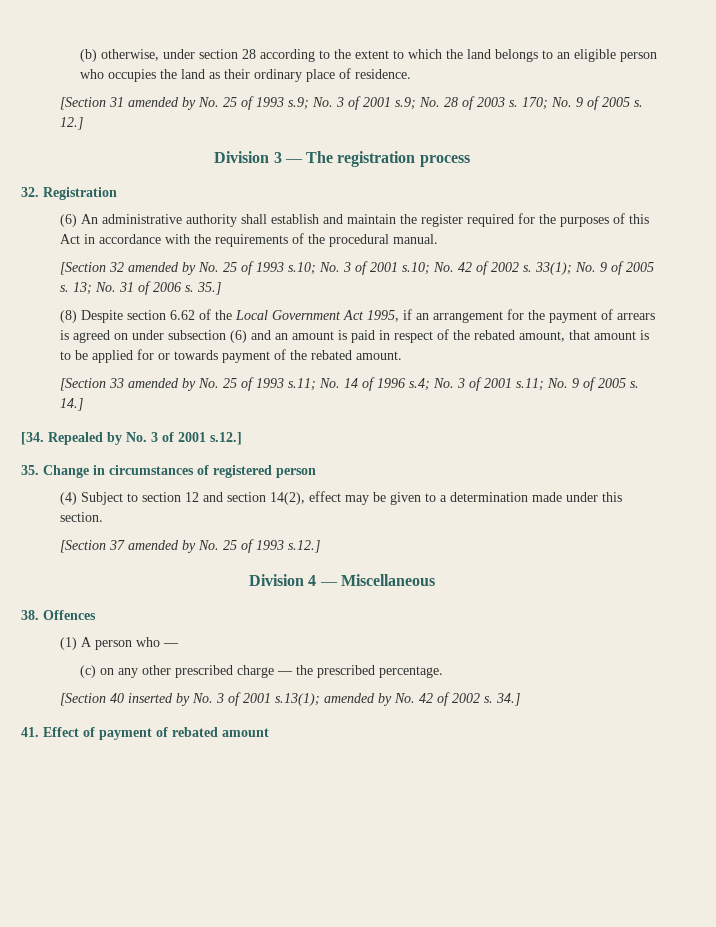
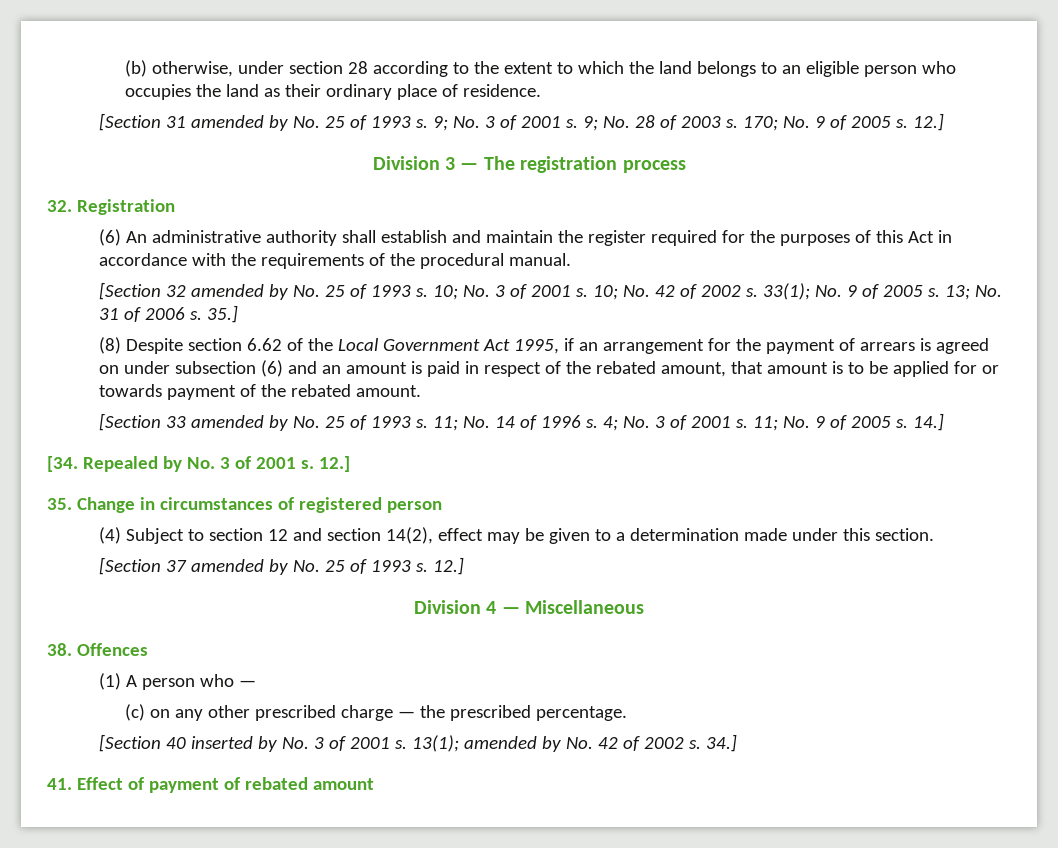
- [Section 31 amended by No. 25 of 1993 s.9; No. 3 of 2001 s.9; No. 28 of 2003 s.
+ [Section 31 amended by No. 25 of 1993 s. 9; No. 3 of 2001 s. 9; No. 28 of 2003 s.
- [Section 32 amended by No. 25 of 1993 s.10; No. 3 of 2001 s.10; No. 42 of 2002 s.
+ [Section 32 amended by No. 25 of 1993 s. 10; No. 3 of 2001 s. 10; No. 42 of 2002 s.
- [Section 33 amended by No. 25 of 1993 s.11; No. 14 of 1996 s.4; No. 3 of 2001 s.11; No. 9 of 2005 s.
+ [Section 33 amended by No. 25 of 1993 s. 11; No. 14 of 1996 s. 4; No. 3 of 2001 s. 11; No. 9 of 2005 s.
- [34. Repealed by No. 3 of 2001 s.12.]
+ [34. Repealed by No. 3 of 2001 s. 12.]
- [Section 37 amended by No. 25 of 1993 s.12.]
+ [Section 37 amended by No. 25 of 1993 s. 12.]
- [Section 40 inserted by No. 3 of 2001 s.13(1); amended by No. 42 of 2002 s.
+ [Section 40 inserted by No. 3 of 2001 s. 13(1); amended by No. 42 of 2002 s.

